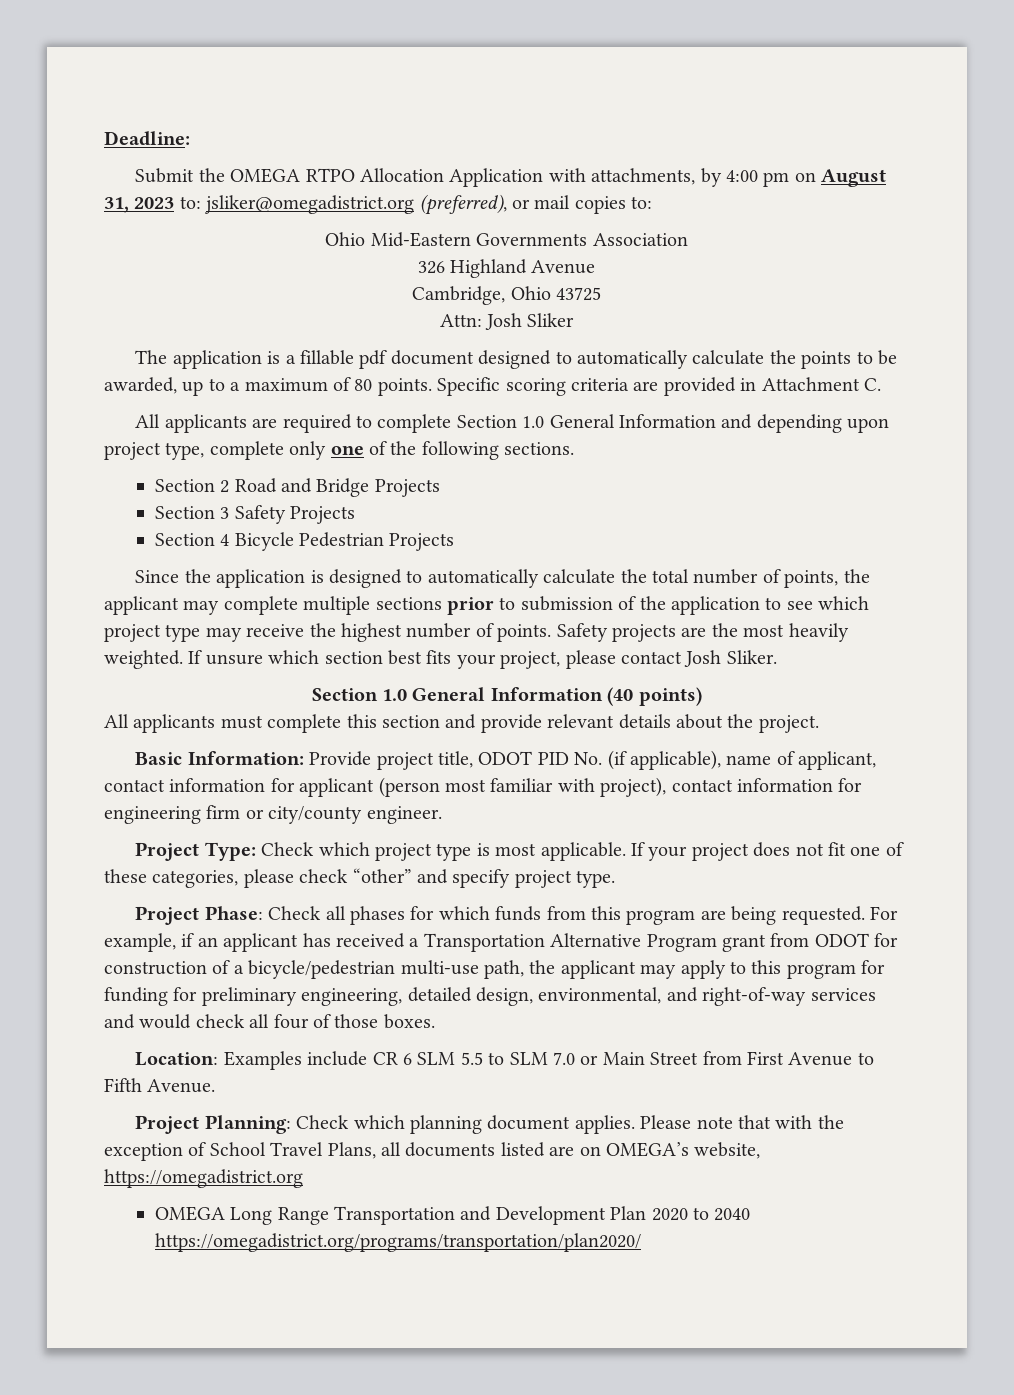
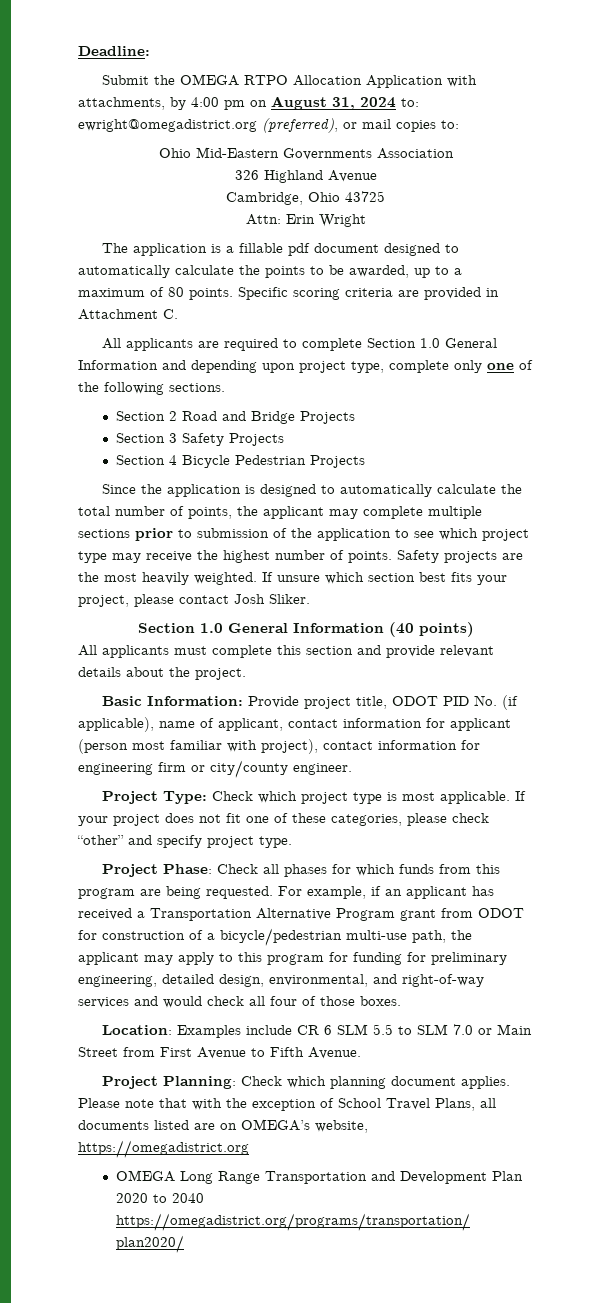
- Submit the OMEGA RTPO Allocation Application with attachments, by 4:00 pm on August 31, 2023 to: jsliker@omegadistrict.org (preferred), or mail copies to:
+ Submit the OMEGA RTPO Allocation Application with attachments, by 4:00 pm on August 31, 2024 to: ewright@omegadistrict.org (preferred), or mail copies to:
- Attn: Josh Sliker
+ Attn: Erin Wright

